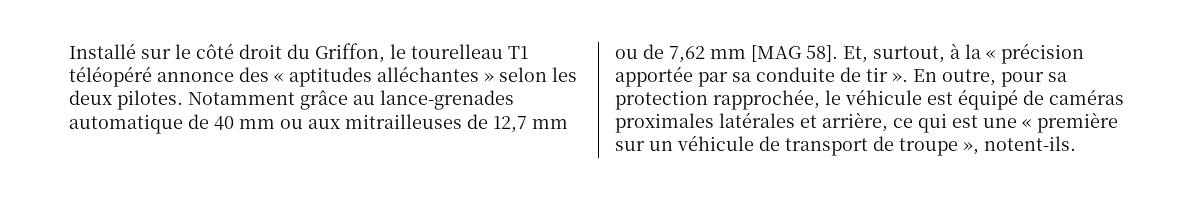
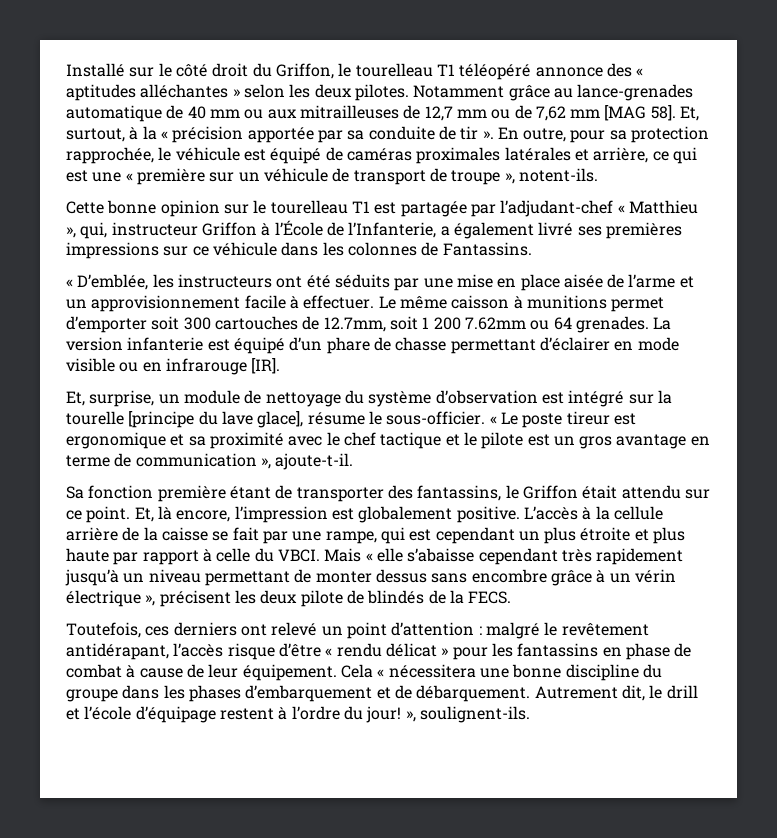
+ Cette bonne opinion sur le tourelleau T1 est partagée par l’adjudant-chef « Matthieu », qui, instructeur Griffon à l’École de l’Infanterie, a également livré ses premières impressions sur ce véhicule dans les colonnes de Fantassins.
+ « D’emblée, les instructeurs ont été séduits par une mise en place aisée de l’arme et un approvisionnement facile à effectuer. Le même caisson à munitions permet d’emporter soit 300 cartouches de 12.7mm, soit 1 200 7.62mm ou 64 grenades. La version infanterie est équipé d’un phare de chasse permettant d’éclairer en mode visible ou en infrarouge [IR].
+ Et, surprise, un module de nettoyage du système d’observation est intégré sur la tourelle [principe du lave glace], résume le sous-officier. « Le poste tireur est ergonomique et sa proximité avec le chef tactique et le pilote est un gros avantage en terme de communication », ajoute-t-il.
+ Sa fonction première étant de transporter des fantassins, le Griffon était attendu sur ce point. Et, là encore, l’impression est globalement positive. L’accès à la cellule arrière de la caisse se fait par une rampe, qui est cependant un plus étroite et plus haute par rapport à celle du VBCI. Mais « elle s’abaisse cependant très rapidement jusqu’à un niveau permettant de monter dessus sans encombre grâce à un vérin électrique », précisent les deux pilote de blindés de la FECS.
+ Toutefois, ces derniers ont relevé un point d’attention : malgré le revêtement antidérapant, l’accès risque d’être « rendu délicat » pour les fantassins en phase de combat à cause de leur équipement. Cela « nécessitera une bonne discipline du groupe dans les phases d’embarquement et de débarquement. Autrement dit, le drill et l’école d’équipage restent à l’ordre du jour! », soulignent-ils.

